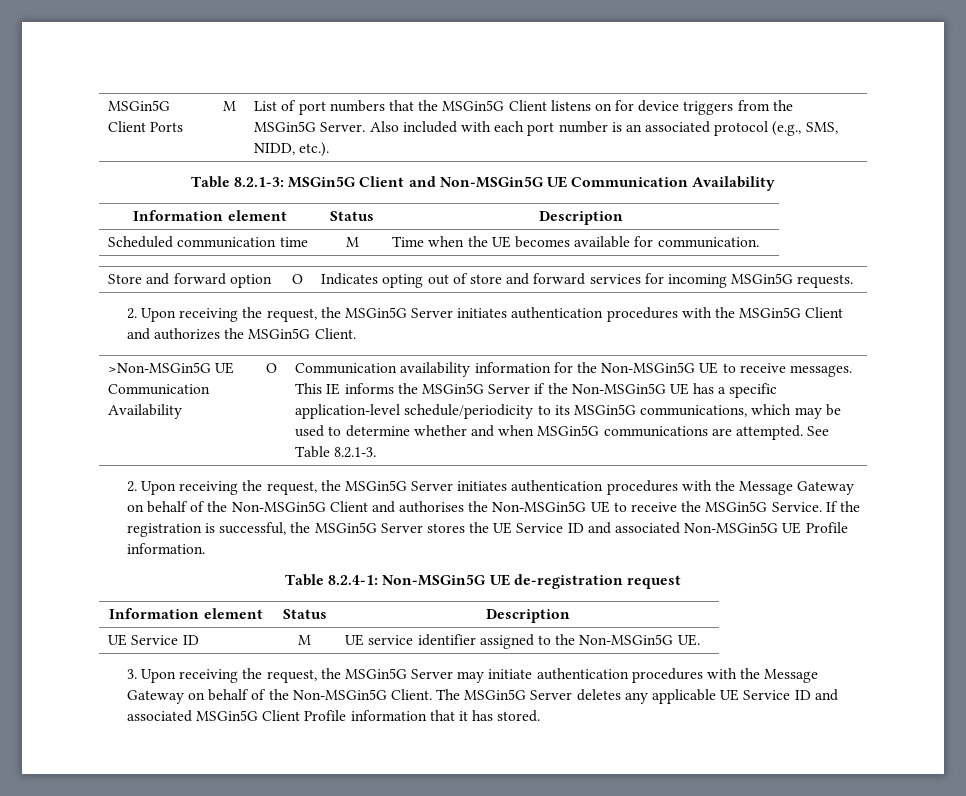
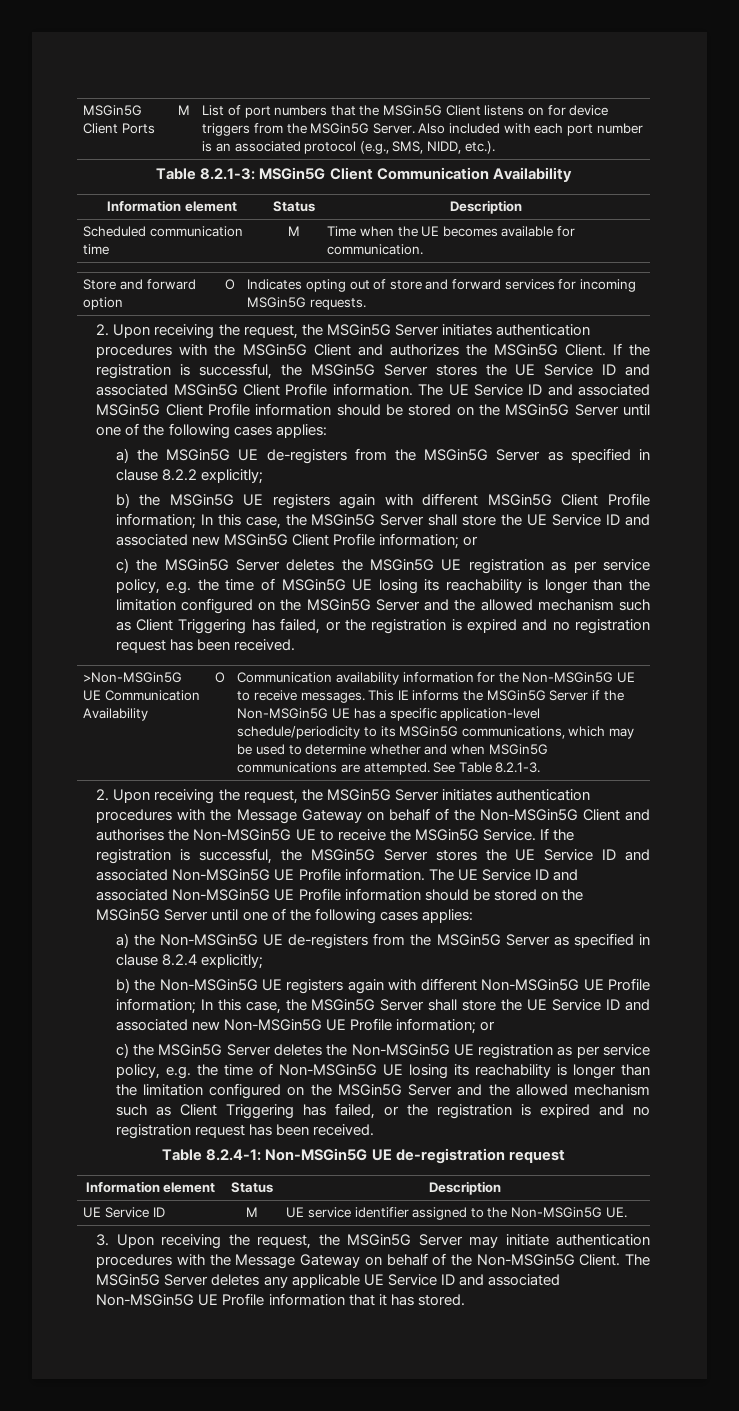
- Table 8.2.1-3: MSGin5G Client and Non-MSGin5G UE Communication Availability
+ Table 8.2.1-3: MSGin5G Client Communication Availability
+ If the registration is successful, the MSGin5G Server stores the UE Service ID and associated MSGin5G Client Profile information. The UE Service ID and associated MSGin5G Client Profile information should be stored on the MSGin5G Server until one of the following cases applies:
+ a) the MSGin5G UE de-registers from the MSGin5G Server as specified in clause 8.2.2 explicitly;
+ b) the MSGin5G UE registers again with different MSGin5G Client Profile information; In this case, the MSGin5G Server shall store the UE Service ID and associated new MSGin5G Client Profile information; or
+ c) the MSGin5G Server deletes the MSGin5G UE registration as per service policy, e.g. the time of MSGin5G UE losing its reachability is longer than the limitation configured on the MSGin5G Server and the allowed mechanism such as Client Triggering has failed, or the registration is expired and no registration request has been received.
+ The UE Service ID and associated Non-MSGin5G UE Profile information should be stored on the MSGin5G Server until one of the following cases applies:
+ a) the Non-MSGin5G UE de-registers from the MSGin5G Server as specified in clause 8.2.4 explicitly;
+ b) the Non-MSGin5G UE registers again with different Non-MSGin5G UE Profile information; In this case, the MSGin5G Server shall store the UE Service ID and associated new Non-MSGin5G UE Profile information; or
+ c) the MSGin5G Server deletes the Non-MSGin5G UE registration as per service policy, e.g. the time of Non-MSGin5G UE losing its reachability is longer than the limitation configured on the MSGin5G Server and the allowed mechanism such as Client Triggering has failed, or the registration is expired and no registration request has been received.
- The MSGin5G Server deletes any applicable UE Service ID and associated MSGin5G Client Profile information that it has stored.
+ The MSGin5G Server deletes any applicable UE Service ID and associated Non-MSGin5G UE Profile information that it has stored.

